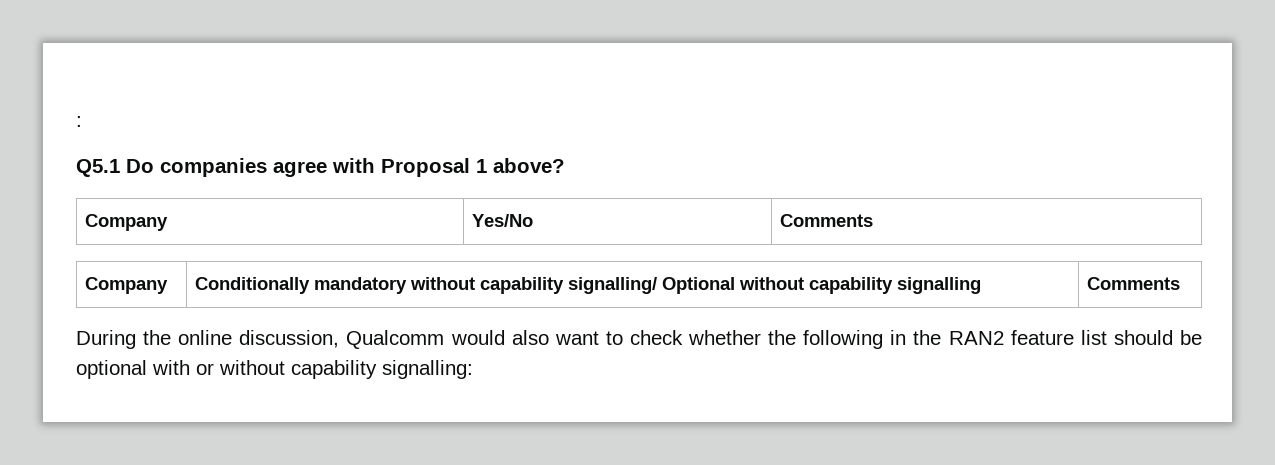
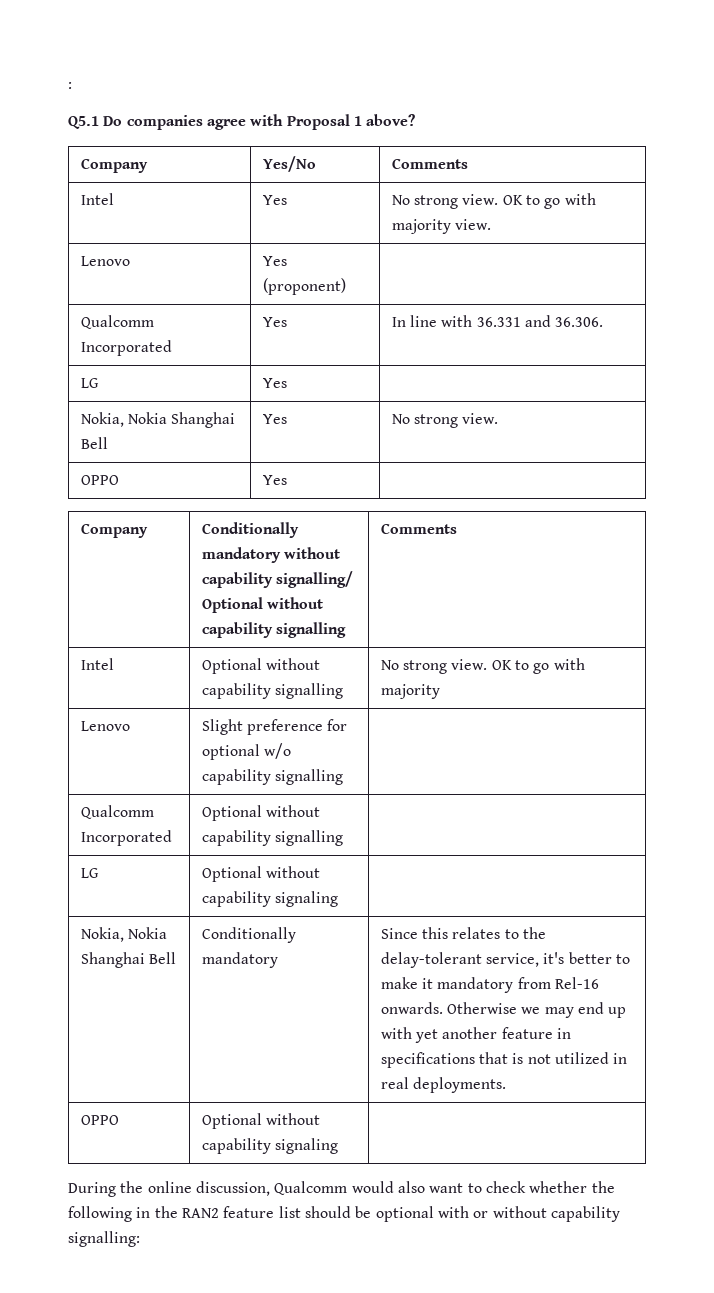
+ Intel | Yes | No strong view. OK to go with majority view.
+ Lenovo | Yes (proponent) |
+ Qualcomm Incorporated | Yes | In line with 36.331 and 36.306.
+ LG | Yes |
+ Nokia, Nokia Shanghai Bell | Yes | No strong view.
+ OPPO | Yes |
+ Intel | Optional without capability signalling | No strong view. OK to go with majority
+ Lenovo | Slight preference for optional w/o capability signalling |
+ Qualcomm Incorporated | Optional without capability signalling |
+ LG | Optional without capability signaling |
+ Nokia, Nokia Shanghai Bell | Conditionally mandatory | Since this relates to the delay-tolerant service, it's better to make it mandatory from Rel-16 onwards. Otherwise we may end up with yet another feature in specifications that is not utilized in real deployments.
+ OPPO | Optional without capability signaling |

